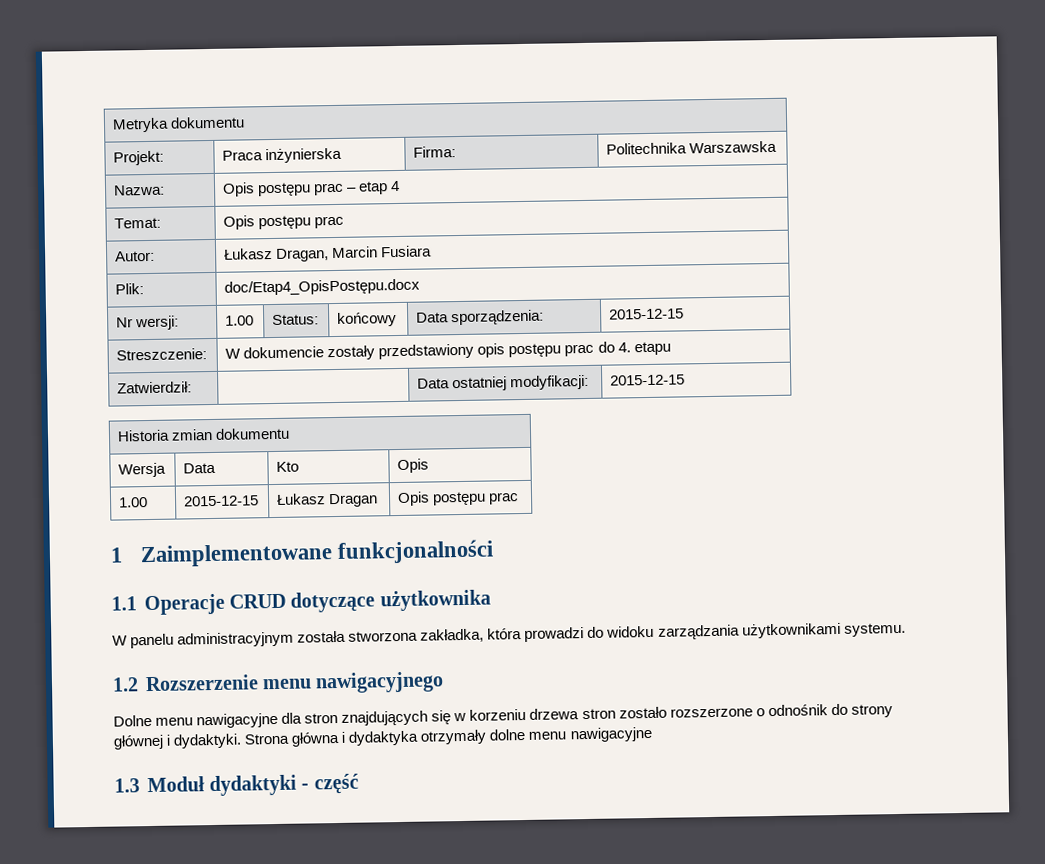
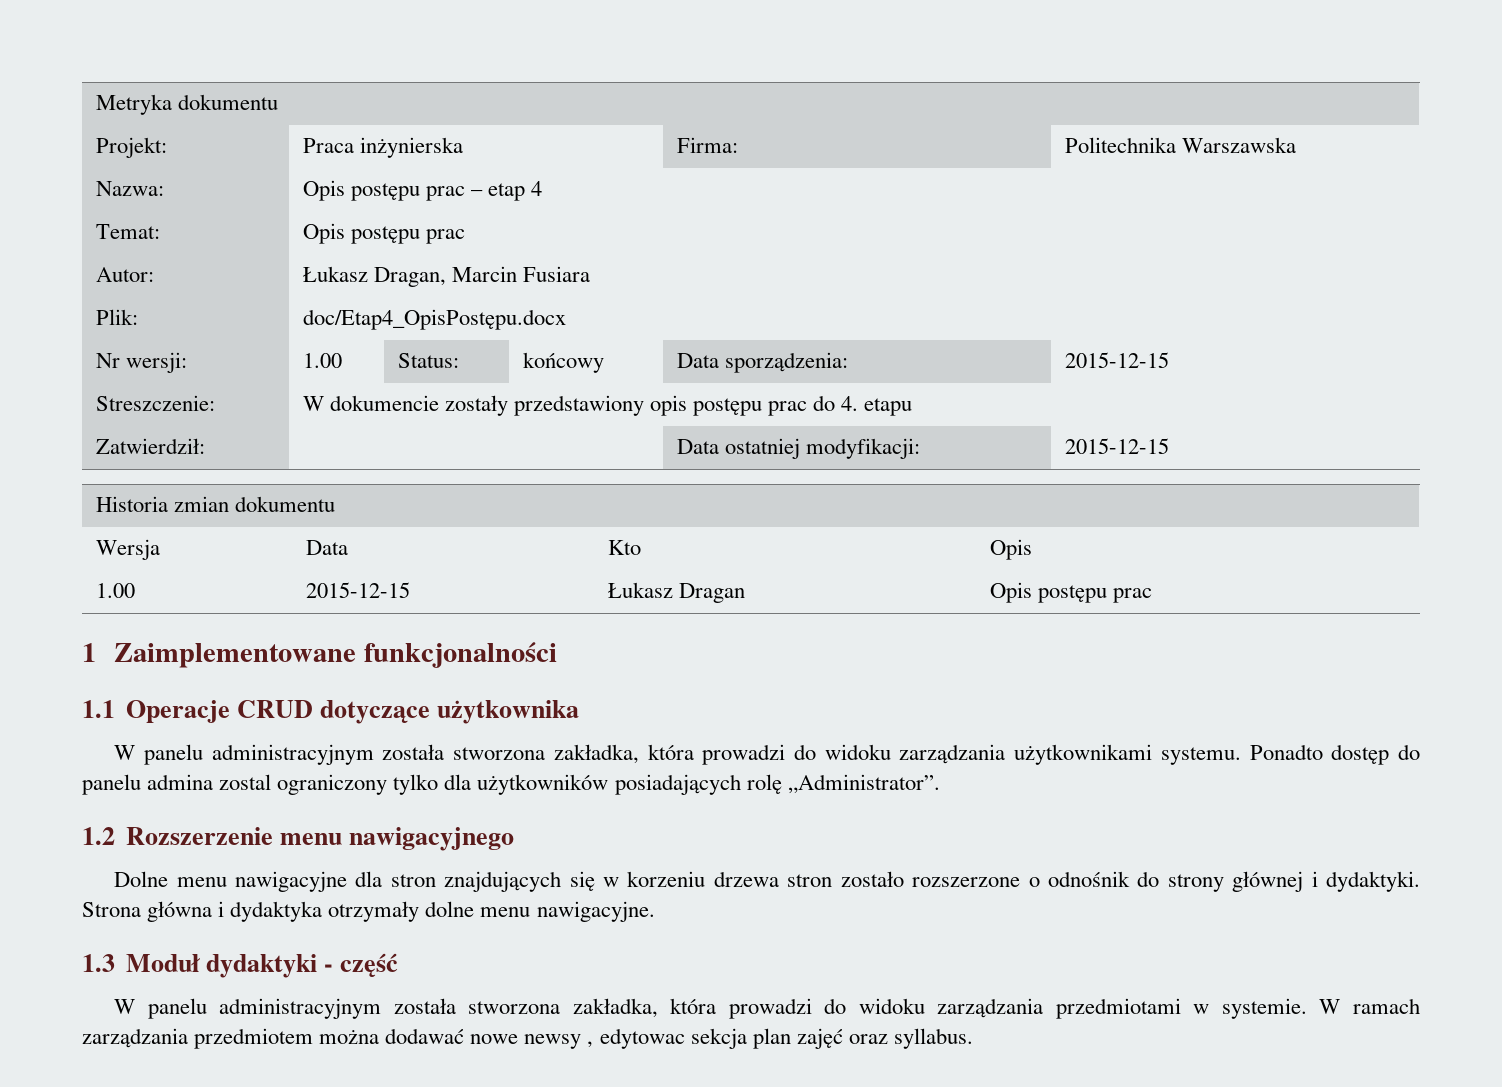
+ Ponadto dostęp do panelu admina zostal ograniczony tylko dla użytkowników posiadających rolę „Administrator”.
- Strona główna i dydaktyka otrzymały dolne menu nawigacyjne
+ Strona główna i dydaktyka otrzymały dolne menu nawigacyjne.
+ W panelu administracyjnym została stworzona zakładka, która prowadzi do widoku zarządzania przedmiotami w systemie. W ramach zarządzania przedmiotem można dodawać nowe newsy , edytowac sekcja plan zajęć oraz syllabus.

